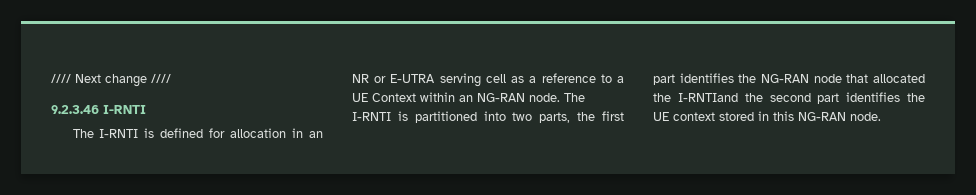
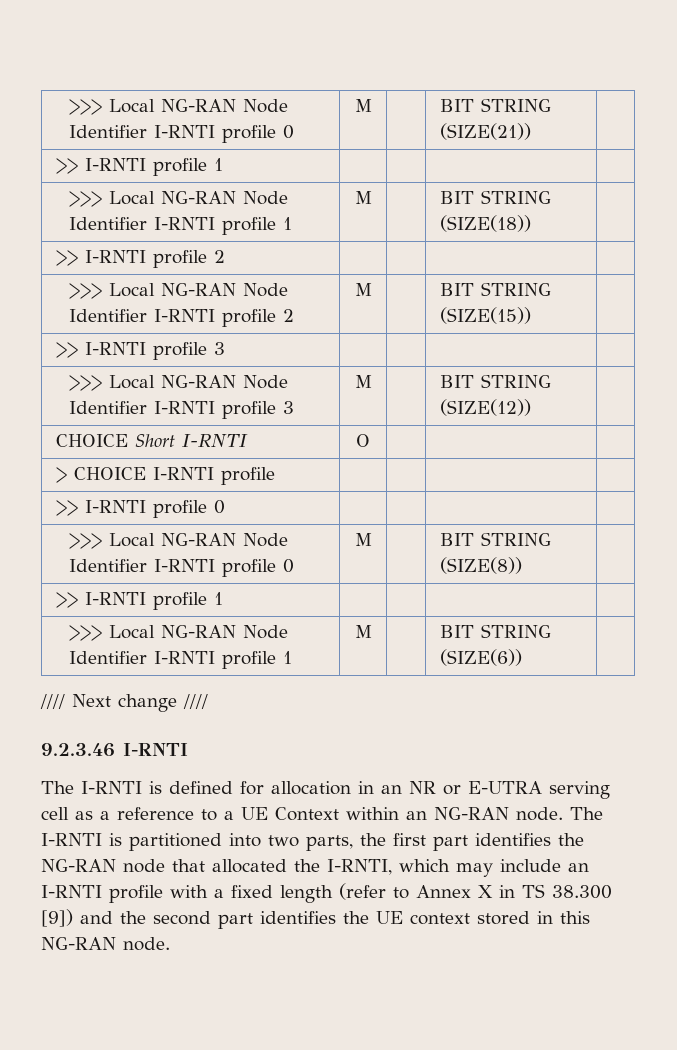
+ >>> Local NG-RAN Node Identifier I-RNTI profile 0 | M | | BIT STRING (SIZE(21)) |
+ >> I-RNTI profile 1 | | | |
+ >>> Local NG-RAN Node Identifier I-RNTI profile 1 | M | | BIT STRING (SIZE(18)) |
+ >> I-RNTI profile 2 | | | |
+ >>> Local NG-RAN Node Identifier I-RNTI profile 2 | M | | BIT STRING (SIZE(15)) |
+ >> I-RNTI profile 3 | | | |
+ >>> Local NG-RAN Node Identifier I-RNTI profile 3 | M | | BIT STRING (SIZE(12)) |
+ CHOICE Short I-RNTI | O | | |
+ > CHOICE I-RNTI profile | | | |
+ >> I-RNTI profile 0 | | | |
+ >>> Local NG-RAN Node Identifier I-RNTI profile 0 | M | | BIT STRING (SIZE(8)) |
+ >> I-RNTI profile 1 | | | |
+ >>> Local NG-RAN Node Identifier I-RNTI profile 1 | M | | BIT STRING (SIZE(6)) |
- The I-RNTI is partitioned into two parts, the first part identifies the NG-RAN node that allocated the I-RNTIand the second part identifies the UE context stored in this NG-RAN node.
+ The I-RNTI is partitioned into two parts, the first part identifies the NG-RAN node that allocated the I-RNTI, which may include an I-RNTI profile with a fixed length (refer to Annex X in TS 38.300 [9]) and the second part identifies the UE context stored in this NG-RAN node.

